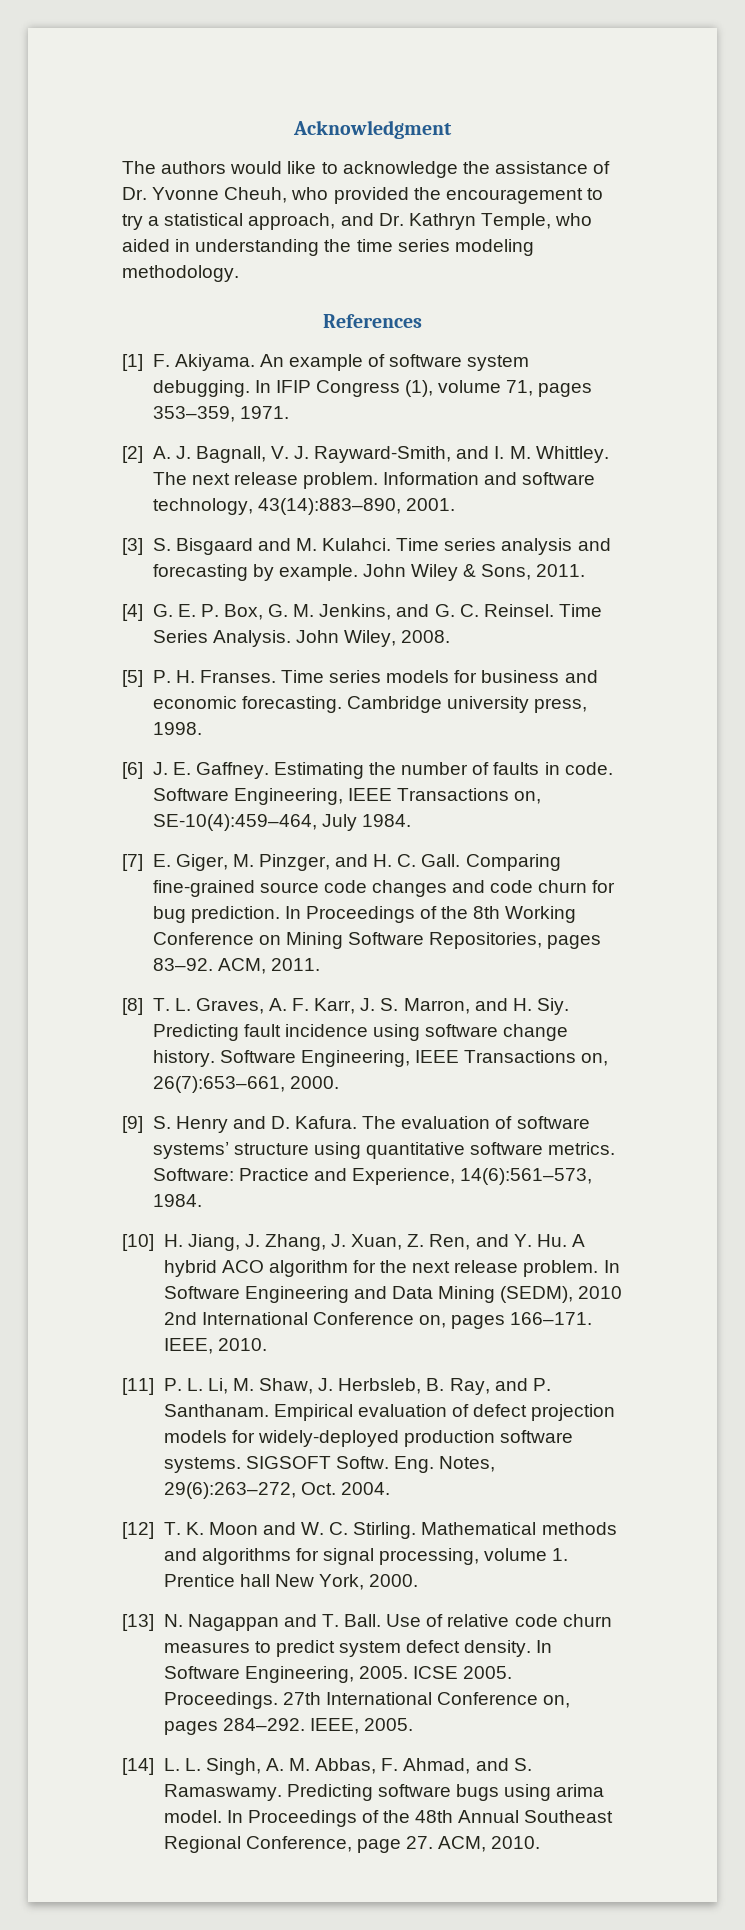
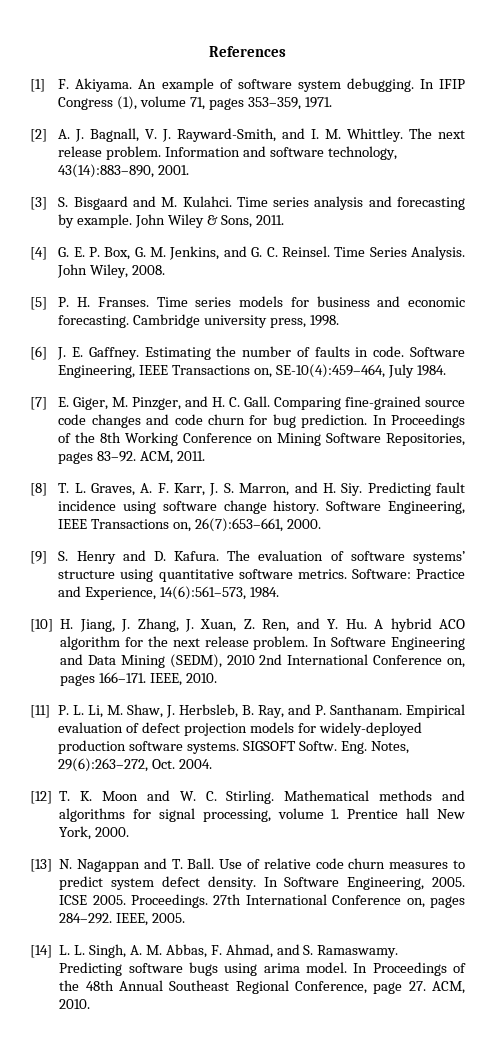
- Acknowledgment
- The authors would like to acknowledge the assistance of Dr. Yvonne Cheuh, who provided the encouragement to try a statistical approach, and Dr. Kathryn Temple, who aided in understanding the time series modeling methodology.

